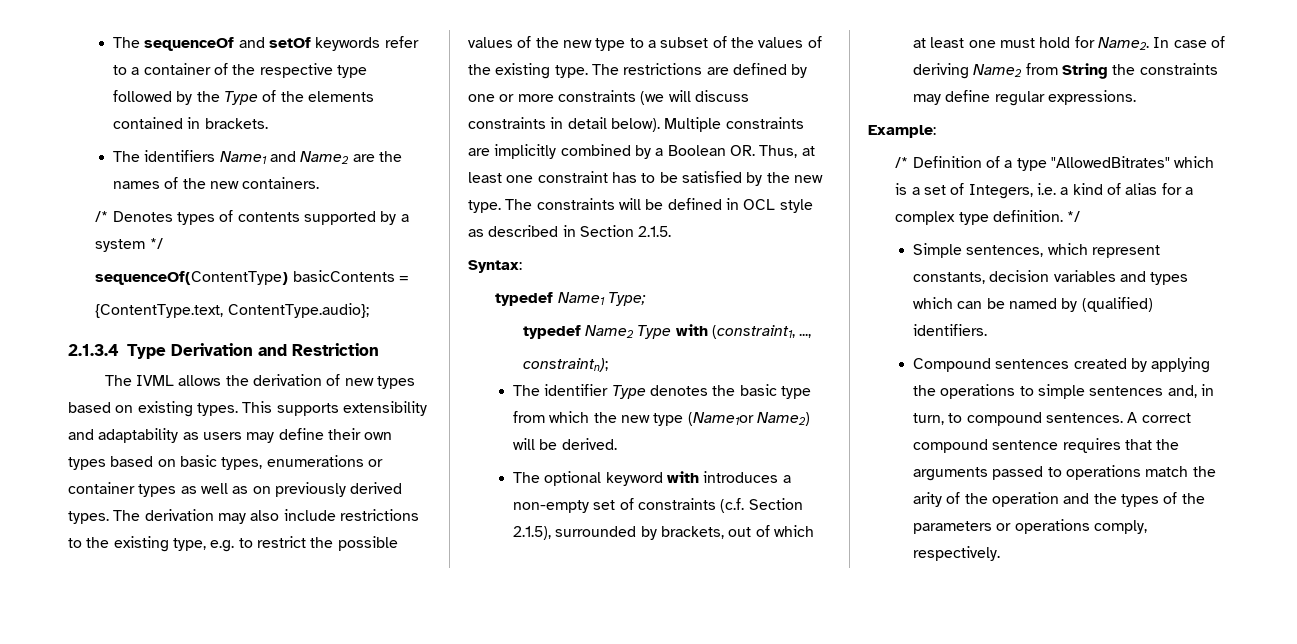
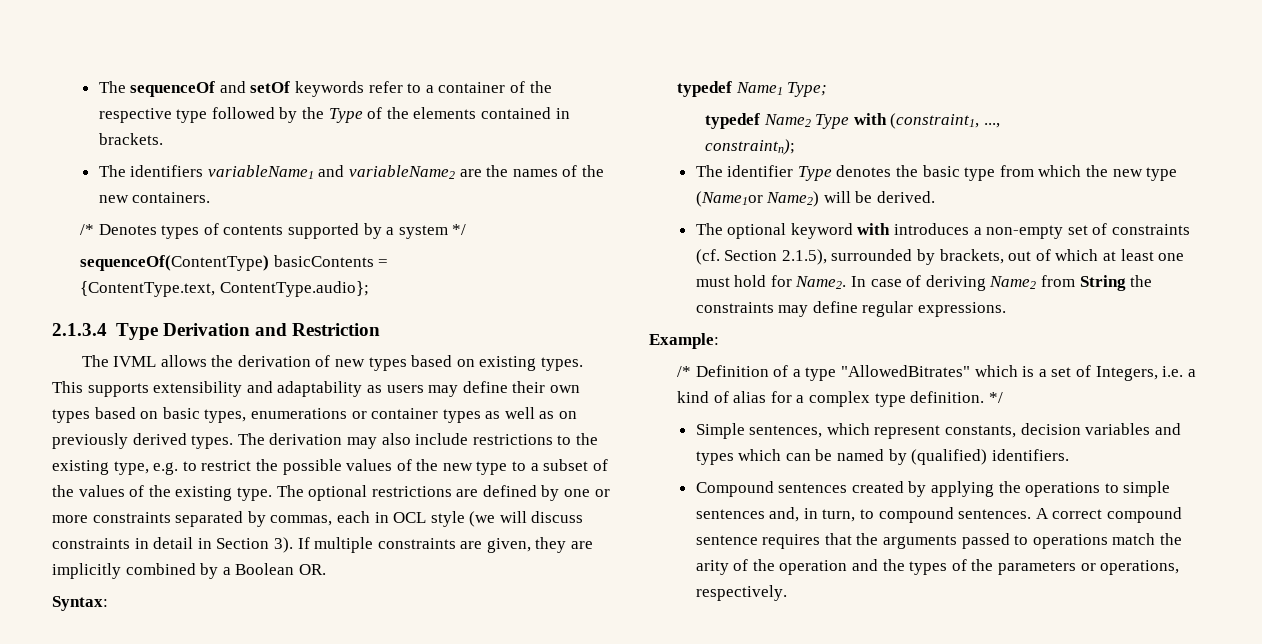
- The identifiers Name1 and Name2 are the names of the new containers.
+ The identifiers variableName1 and variableName2 are the names of the new containers.
- The restrictions are defined by one or more constraints (we will discuss constraints in detail below). Multiple constraints are implicitly combined by a Boolean OR. Thus, at least one constraint has to be satisfied by the new type. The constraints will be defined in OCL style as described in Section 2.1.5.
+ The optional restrictions are defined by one or more constraints separated by commas, each in OCL style (we will discuss constraints in detail in Section 3). If multiple constraints are given, they are implicitly combined by a Boolean OR.
- The optional keyword with introduces a non-empty set of constraints (c.f. Section 2.1.5), surrounded by brackets, out of which at least one must hold for Name2.
+ The optional keyword with introduces a non-empty set of constraints (cf. Section 2.1.5), surrounded by brackets, out of which at least one must hold for Name2.
- A correct compound sentence requires that the arguments passed to operations match the arity of the operation and the types of the parameters or operations comply, respectively.
+ A correct compound sentence requires that the arguments passed to operations match the arity of the operation and the types of the parameters or operations, respectively.

